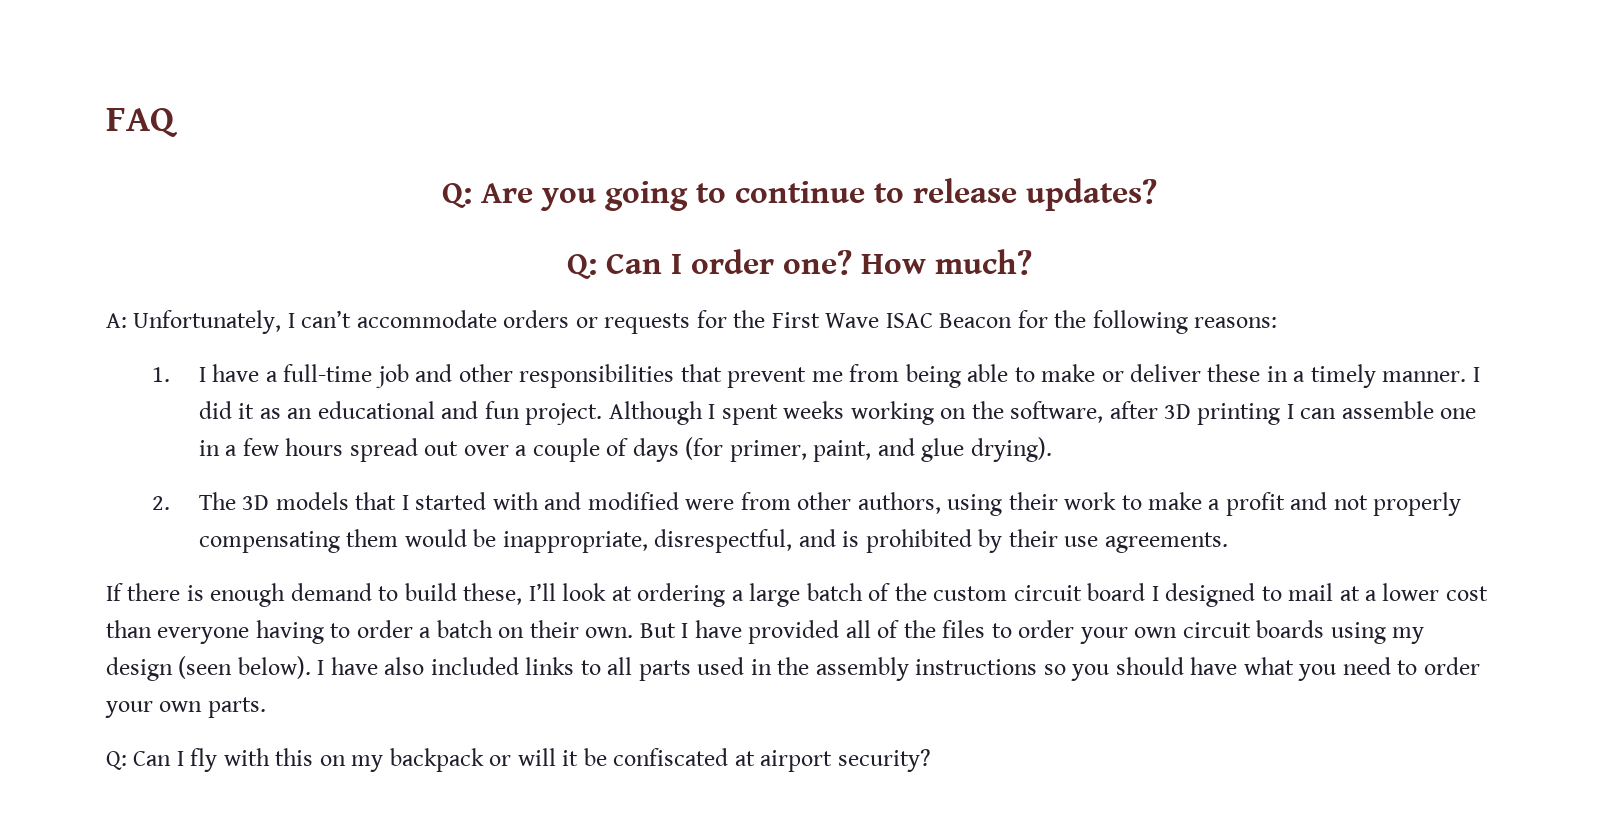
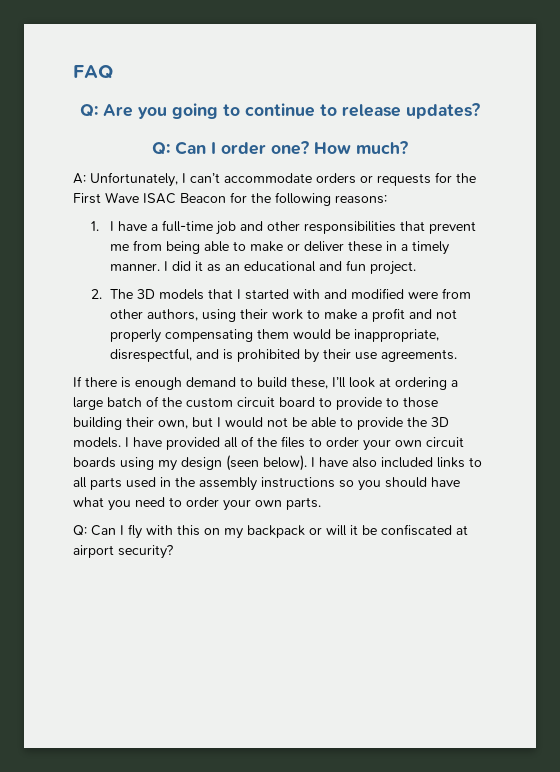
- Although I spent weeks working on the software, after 3D printing I can assemble one in a few hours spread out over a couple of days (for primer, paint, and glue drying).
- If there is enough demand to build these, I’ll look at ordering a large batch of the custom circuit board I designed to mail at a lower cost than everyone having to order a batch on their own. But I have provided all of the files to order your own circuit boards using my design (seen below).
+ If there is enough demand to build these, I’ll look at ordering a large batch of the custom circuit board to provide to those building their own, but I would not be able to provide the 3D models. I have provided all of the files to order your own circuit boards using my design (seen below).

